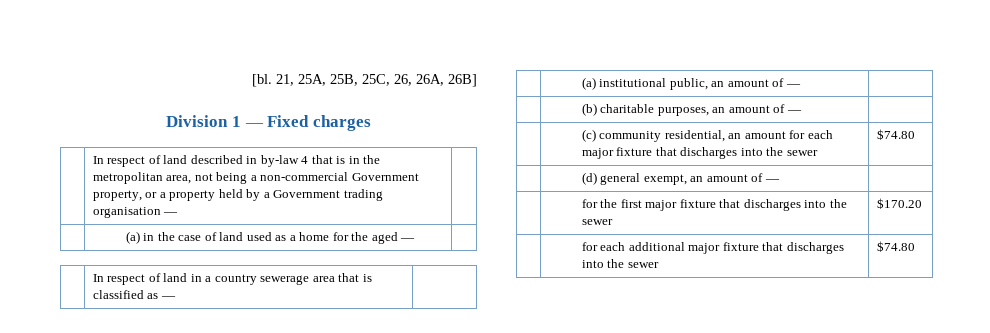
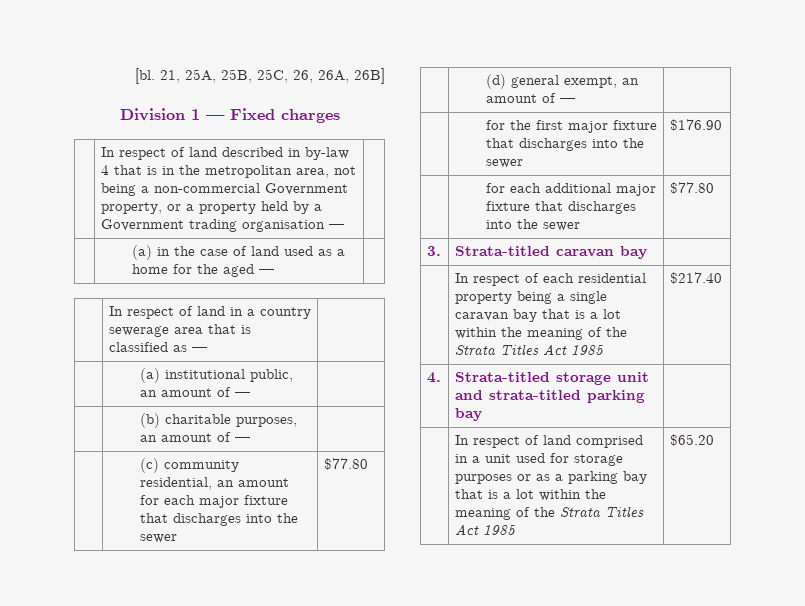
- | (c) community residential, an amount for each major fixture that discharges into the sewer | $74.80
+ | (c) community residential, an amount for each major fixture that discharges into the sewer | $77.80
- | for the first major fixture that discharges into the sewer | $170.20
+ | for the first major fixture that discharges into the sewer | $176.90
- | for each additional major fixture that discharges into the sewer | $74.80
+ | for each additional major fixture that discharges into the sewer | $77.80
+ 3. | Strata-titled caravan bay |
+ | In respect of each residential property being a single caravan bay that is a lot within the meaning of the Strata Titles Act 1985 | $217.40
+ 4. | Strata-titled storage unit and strata-titled parking bay |
+ | In respect of land comprised in a unit used for storage purposes or as a parking bay that is a lot within the meaning of the Strata Titles Act 1985 | $65.20

